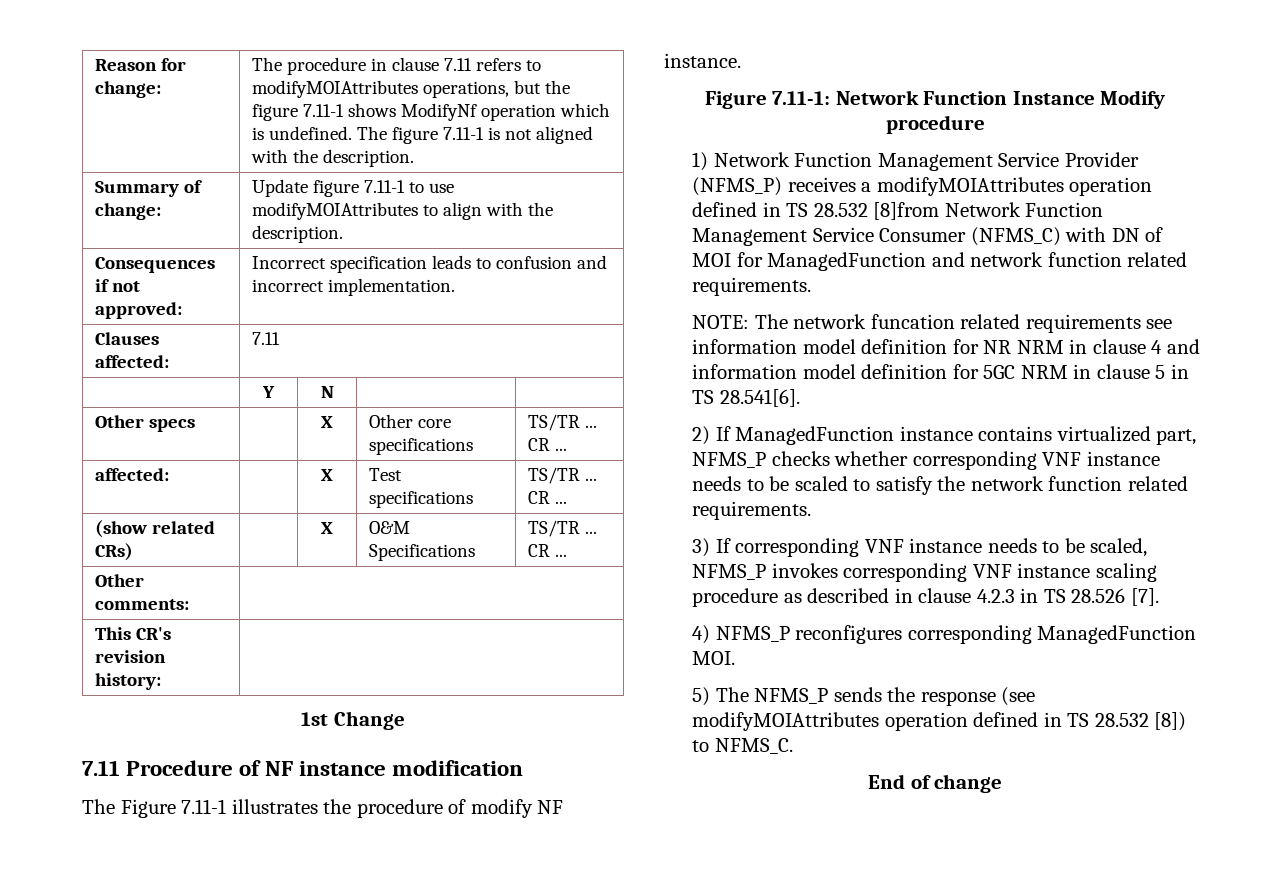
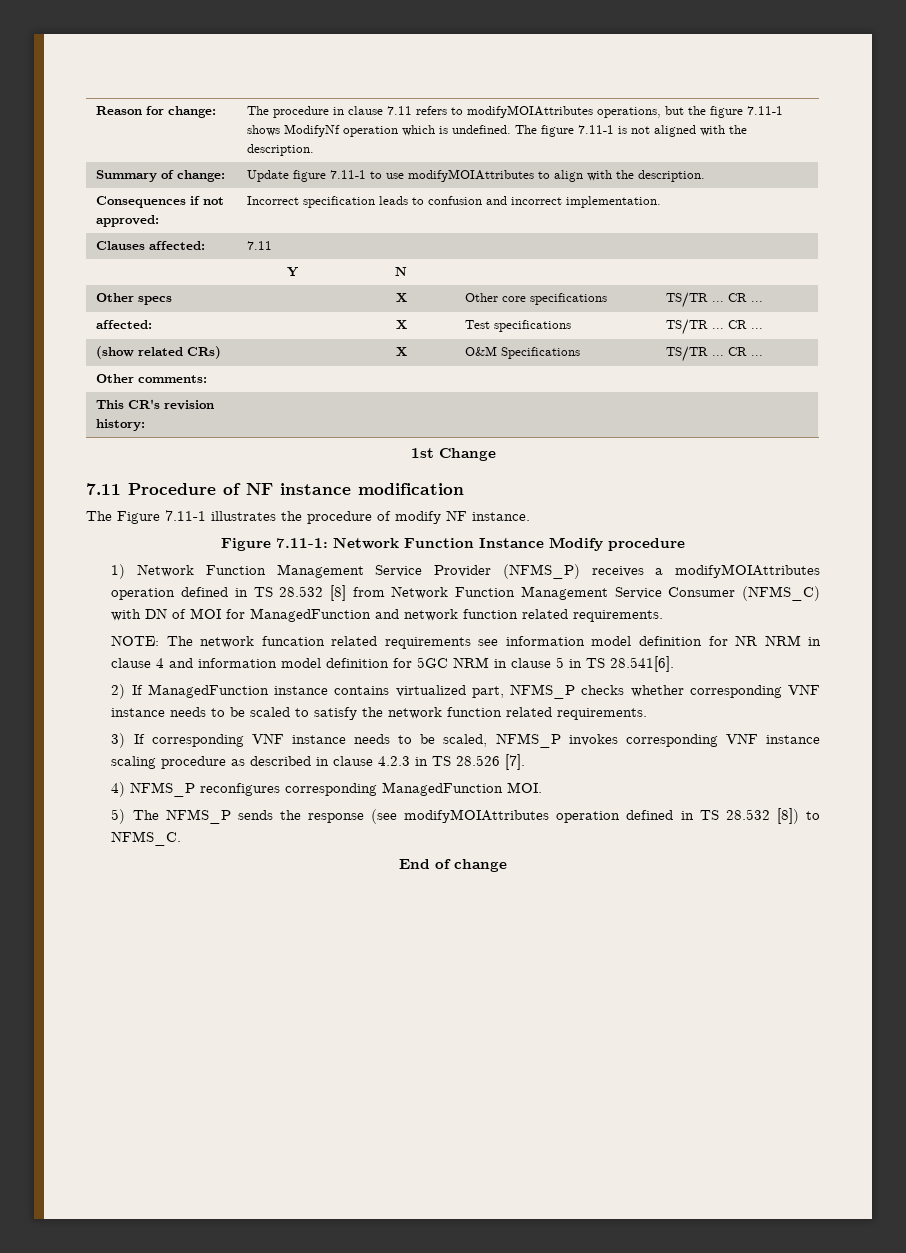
- 1) Network Function Management Service Provider (NFMS_P) receives a modifyMOIAttributes operation defined in TS 28.532 [8]from Network Function Management Service Consumer (NFMS_C) with DN of MOI for ManagedFunction and network function related requirements.
+ 1) Network Function Management Service Provider (NFMS_P) receives a modifyMOIAttributes operation defined in TS 28.532 [8] from Network Function Management Service Consumer (NFMS_C) with DN of MOI for ManagedFunction and network function related requirements.

